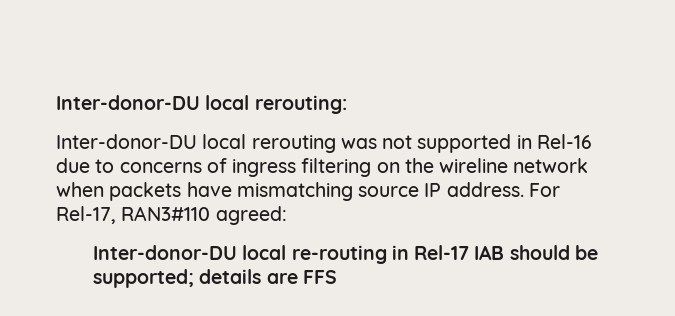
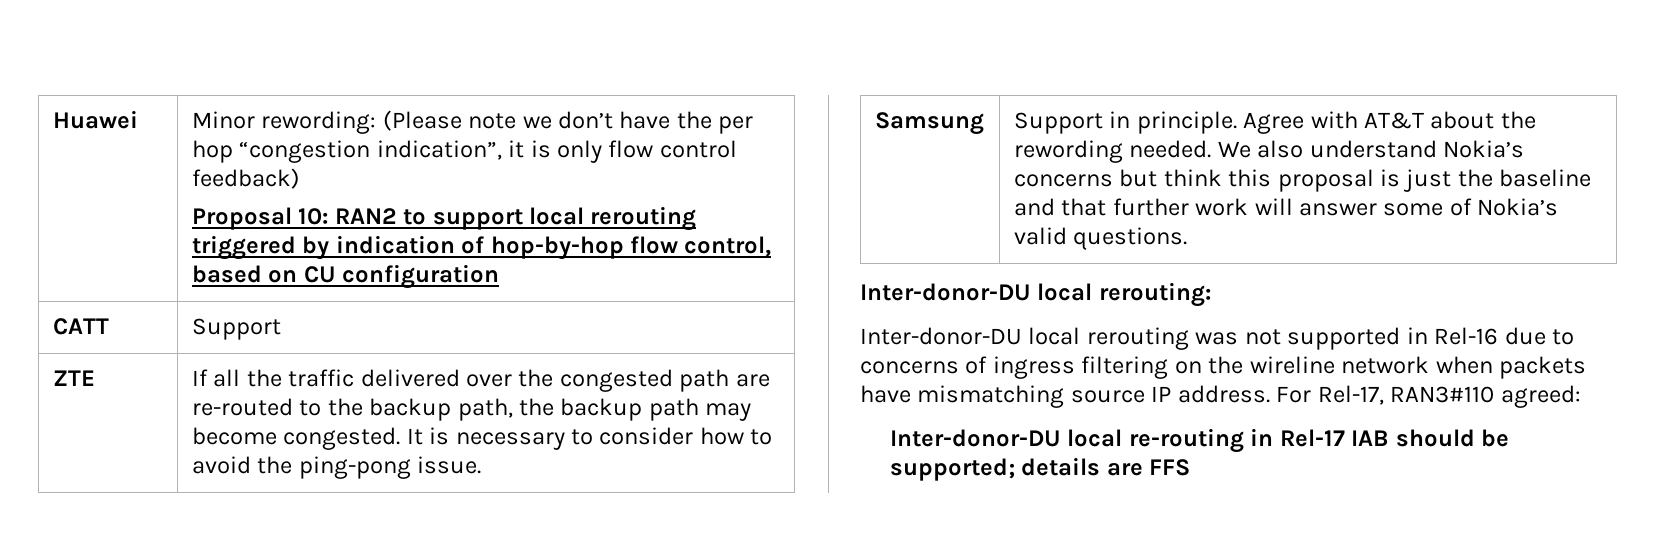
+ Huawei | Minor rewording: (Please note we don’t have the per hop “congestion indication”, it is only flow control feedback)
+ Proposal 10: RAN2 to support local rerouting triggered by indication of hop-by-hop flow control, based on CU configuration
+ CATT | Support
+ ZTE | If all the traffic delivered over the congested path are re-routed to the backup path, the backup path may become congested. It is necessary to consider how to avoid the ping-pong issue.
+ Samsung | Support in principle. Agree with AT&T about the rewording needed. We also understand Nokia’s concerns but think this proposal is just the baseline and that further work will answer some of Nokia’s valid questions.

